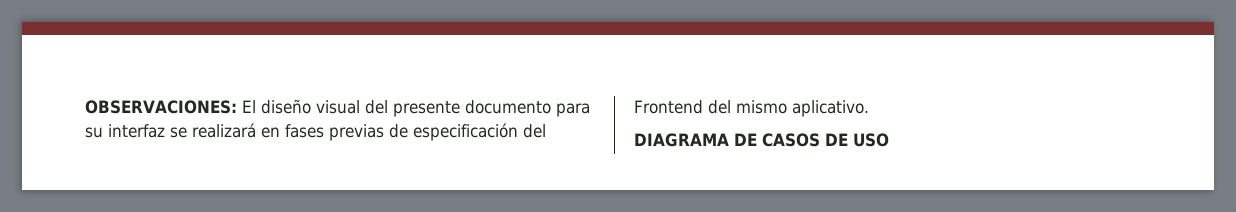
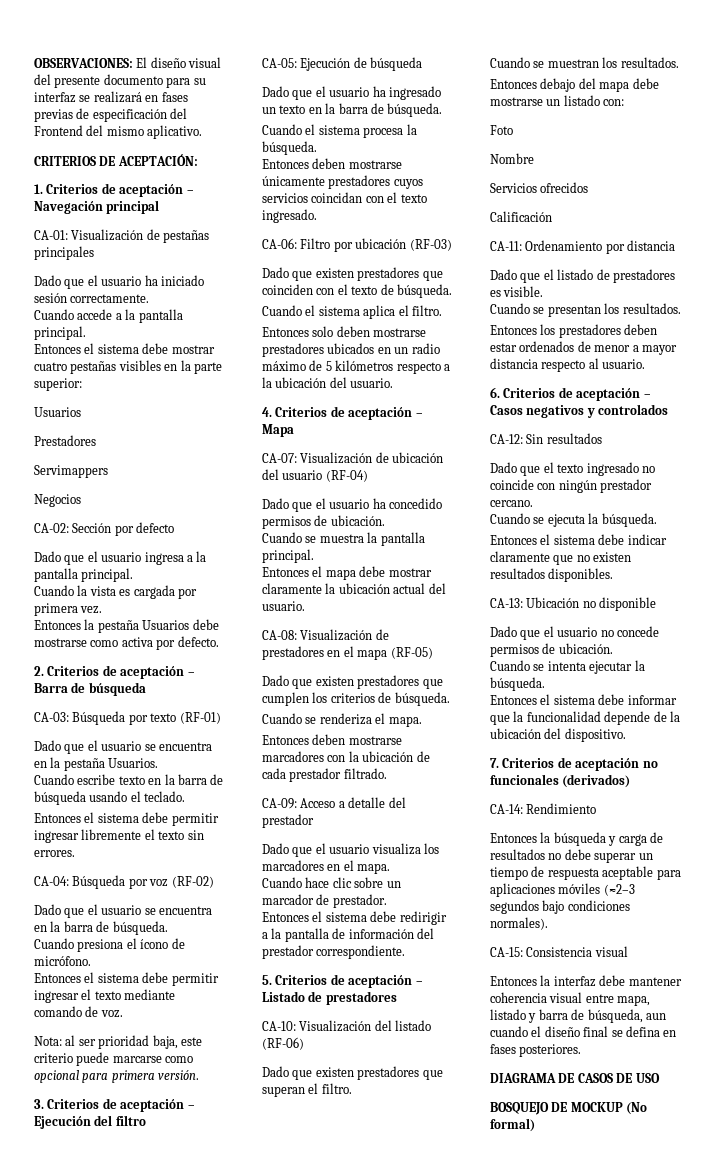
+ CRITERIOS DE ACEPTACIÓN:
+ 1. Criterios de aceptación – Navegación principal
+ CA-01: Visualización de pestañas principales
+ Dado que el usuario ha iniciado sesión correctamente.
+ Cuando accede a la pantalla principal.
+ Entonces el sistema debe mostrar cuatro pestañas visibles en la parte superior:
+ Usuarios
+ Prestadores
+ Servimappers
+ Negocios
+ CA-02: Sección por defecto
+ Dado que el usuario ingresa a la pantalla principal.
+ Cuando la vista es cargada por primera vez.
+ Entonces la pestaña Usuarios debe mostrarse como activa por defecto.
+ 2. Criterios de aceptación – Barra de búsqueda
+ CA-03: Búsqueda por texto (RF-01)
+ Dado que el usuario se encuentra en la pestaña Usuarios.
+ Cuando escribe texto en la barra de búsqueda usando el teclado.
+ Entonces el sistema debe permitir ingresar libremente el texto sin errores.
+ CA-04: Búsqueda por voz (RF-02)
+ Dado que el usuario se encuentra en la barra de búsqueda.
+ Cuando presiona el ícono de micrófono.
+ Entonces el sistema debe permitir ingresar el texto mediante comando de voz.
+ Nota: al ser prioridad baja, este criterio puede marcarse como opcional para primera versión.
+ 3. Criterios de aceptación – Ejecución del filtro
+ CA-05: Ejecución de búsqueda
+ Dado que el usuario ha ingresado un texto en la barra de búsqueda.
+ Cuando el sistema procesa la búsqueda.
+ Entonces deben mostrarse únicamente prestadores cuyos servicios coincidan con el texto ingresado.
+ CA-06: Filtro por ubicación (RF-03)
+ Dado que existen prestadores que coinciden con el texto de búsqueda.
+ Cuando el sistema aplica el filtro.
+ Entonces solo deben mostrarse prestadores ubicados en un radio máximo de 5 kilómetros respecto a la ubicación del usuario.
+ 4. Criterios de aceptación – Mapa
+ CA-07: Visualización de ubicación del usuario (RF-04)
+ Dado que el usuario ha concedido permisos de ubicación.
+ Cuando se muestra la pantalla principal.
+ Entonces el mapa debe mostrar claramente la ubicación actual del usuario.
+ CA-08: Visualización de prestadores en el mapa (RF-05)
+ Dado que existen prestadores que cumplen los criterios de búsqueda.
+ Cuando se renderiza el mapa.
+ Entonces deben mostrarse marcadores con la ubicación de cada prestador filtrado.
+ CA-09: Acceso a detalle del prestador
+ Dado que el usuario visualiza los marcadores en el mapa.
+ Cuando hace clic sobre un marcador de prestador.
+ Entonces el sistema debe redirigir a la pantalla de información del prestador correspondiente.
+ 5. Criterios de aceptación – Listado de prestadores
+ CA-10: Visualización del listado (RF-06)
+ Dado que existen prestadores que superan el filtro.
+ Cuando se muestran los resultados.
+ Entonces debajo del mapa debe mostrarse un listado con:
+ Foto
+ Nombre
+ Servicios ofrecidos
+ Calificación
+ CA-11: Ordenamiento por distancia
+ Dado que el listado de prestadores es visible.
+ Cuando se presentan los resultados.
+ Entonces los prestadores deben estar ordenados de menor a mayor distancia respecto al usuario.
+ 6. Criterios de aceptación – Casos negativos y controlados
+ CA-12: Sin resultados
+ Dado que el texto ingresado no coincide con ningún prestador cercano.
+ Cuando se ejecuta la búsqueda.
+ Entonces el sistema debe indicar claramente que no existen resultados disponibles.
+ CA-13: Ubicación no disponible
+ Dado que el usuario no concede permisos de ubicación.
+ Cuando se intenta ejecutar la búsqueda.
+ Entonces el sistema debe informar que la funcionalidad depende de la ubicación del dispositivo.
+ 7. Criterios de aceptación no funcionales (derivados)
+ CA-14: Rendimiento
+ Entonces la búsqueda y carga de resultados no debe superar un tiempo de respuesta aceptable para aplicaciones móviles (≈2–3 segundos bajo condiciones normales).
+ CA-15: Consistencia visual
+ Entonces la interfaz debe mantener coherencia visual entre mapa, listado y barra de búsqueda, aun cuando el diseño final se defina en fases posteriores.
+ BOSQUEJO DE MOCKUP (No formal)

